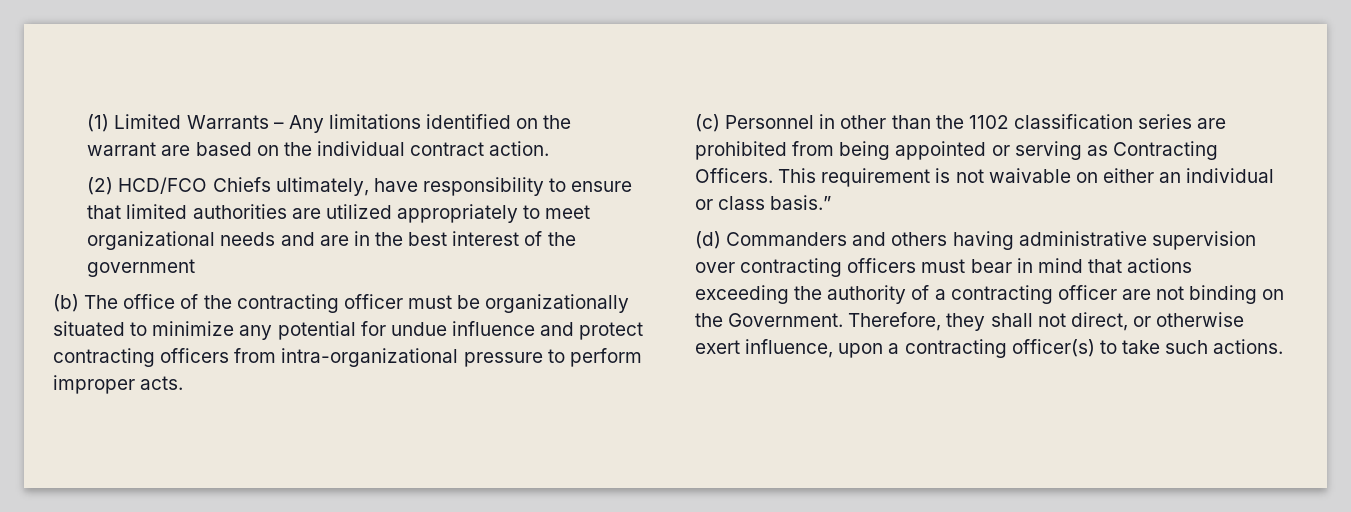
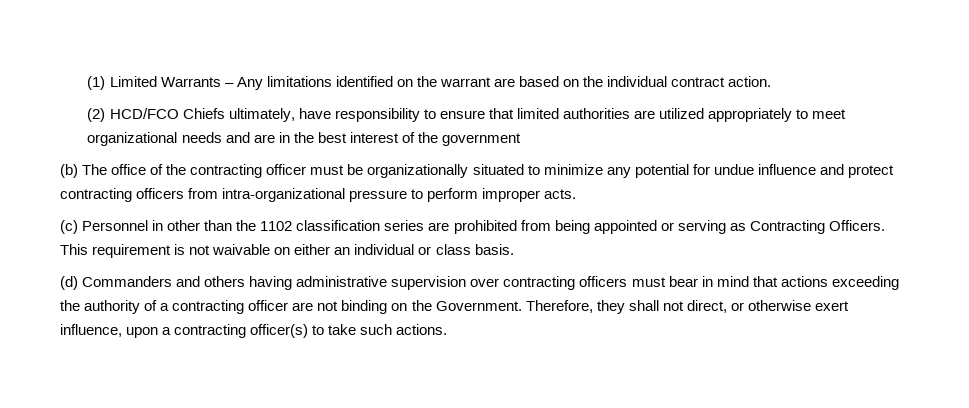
- This requirement is not waivable on either an individual or class basis.”
+ This requirement is not waivable on either an individual or class basis.

